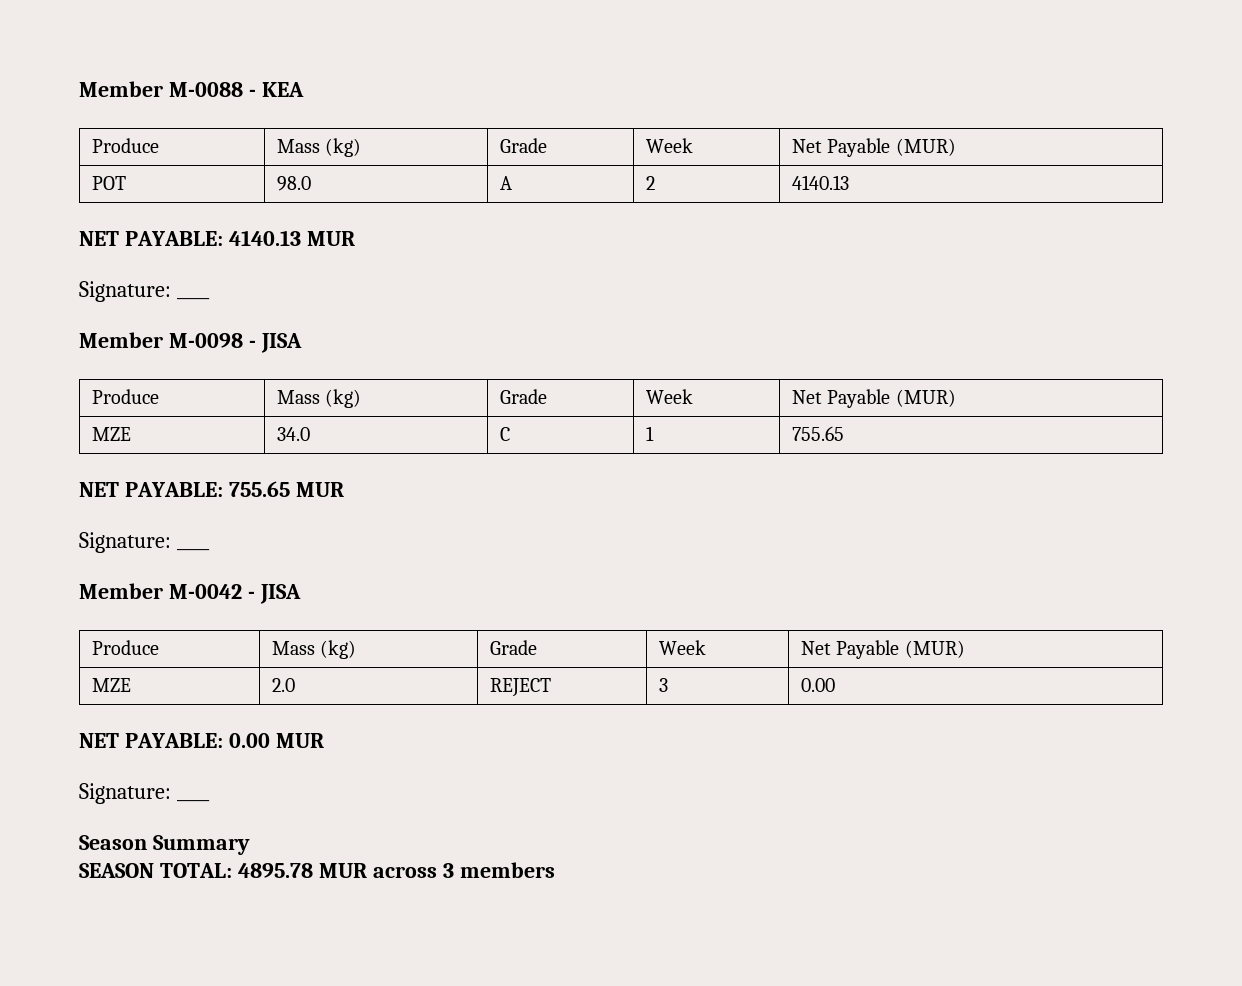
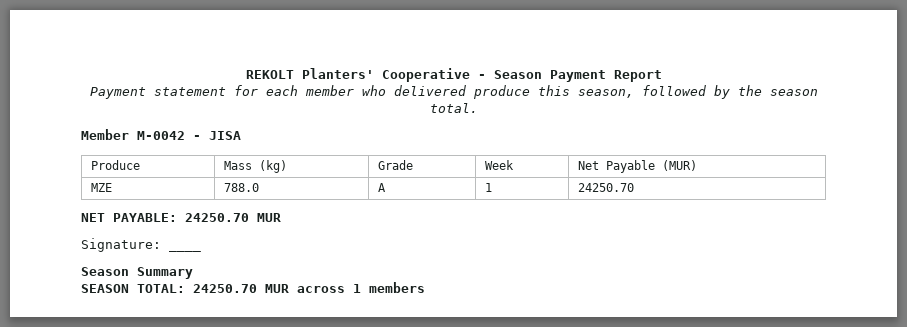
- Member M-0088 - KEA
- Produce | Mass (kg) | Grade | Week | Net Payable (MUR)
- POT | 98.0 | A | 2 | 4140.13
- NET PAYABLE: 4140.13 MUR
- Signature: ____
- Member M-0098 - JISA
- Produce | Mass (kg) | Grade | Week | Net Payable (MUR)
- MZE | 34.0 | C | 1 | 755.65
- NET PAYABLE: 755.65 MUR
- Signature: ____
+ REKOLT Planters' Cooperative - Season Payment Report
+ Payment statement for each member who delivered produce this season, followed by the season total.
- MZE | 2.0 | REJECT | 3 | 0.00
- NET PAYABLE: 0.00 MUR
+ MZE | 788.0 | A | 1 | 24250.70
+ NET PAYABLE: 24250.70 MUR
- SEASON TOTAL: 4895.78 MUR across 3 members
+ SEASON TOTAL: 24250.70 MUR across 1 members

